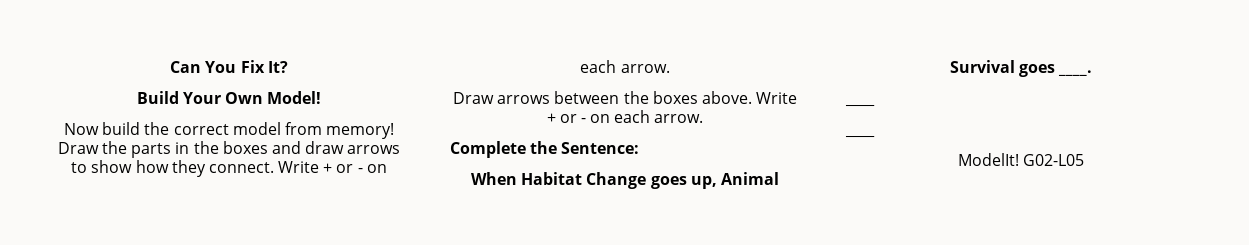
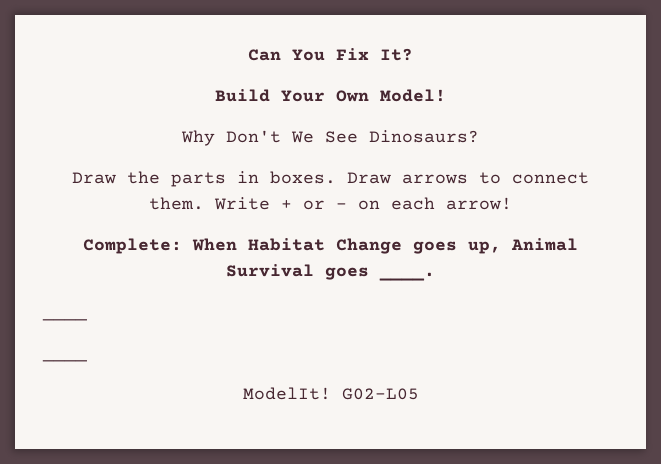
- Now build the correct model from memory! Draw the parts in the boxes and draw arrows to show how they connect. Write + or - on each arrow.
- Draw arrows between the boxes above. Write + or - on each arrow.
- Complete the Sentence:
- When Habitat Change goes up, Animal Survival goes ____.
+ Why Don't We See Dinosaurs?
+ Draw the parts in boxes. Draw arrows to connect them. Write + or - on each arrow!
+ Complete: When Habitat Change goes up, Animal Survival goes ____.

